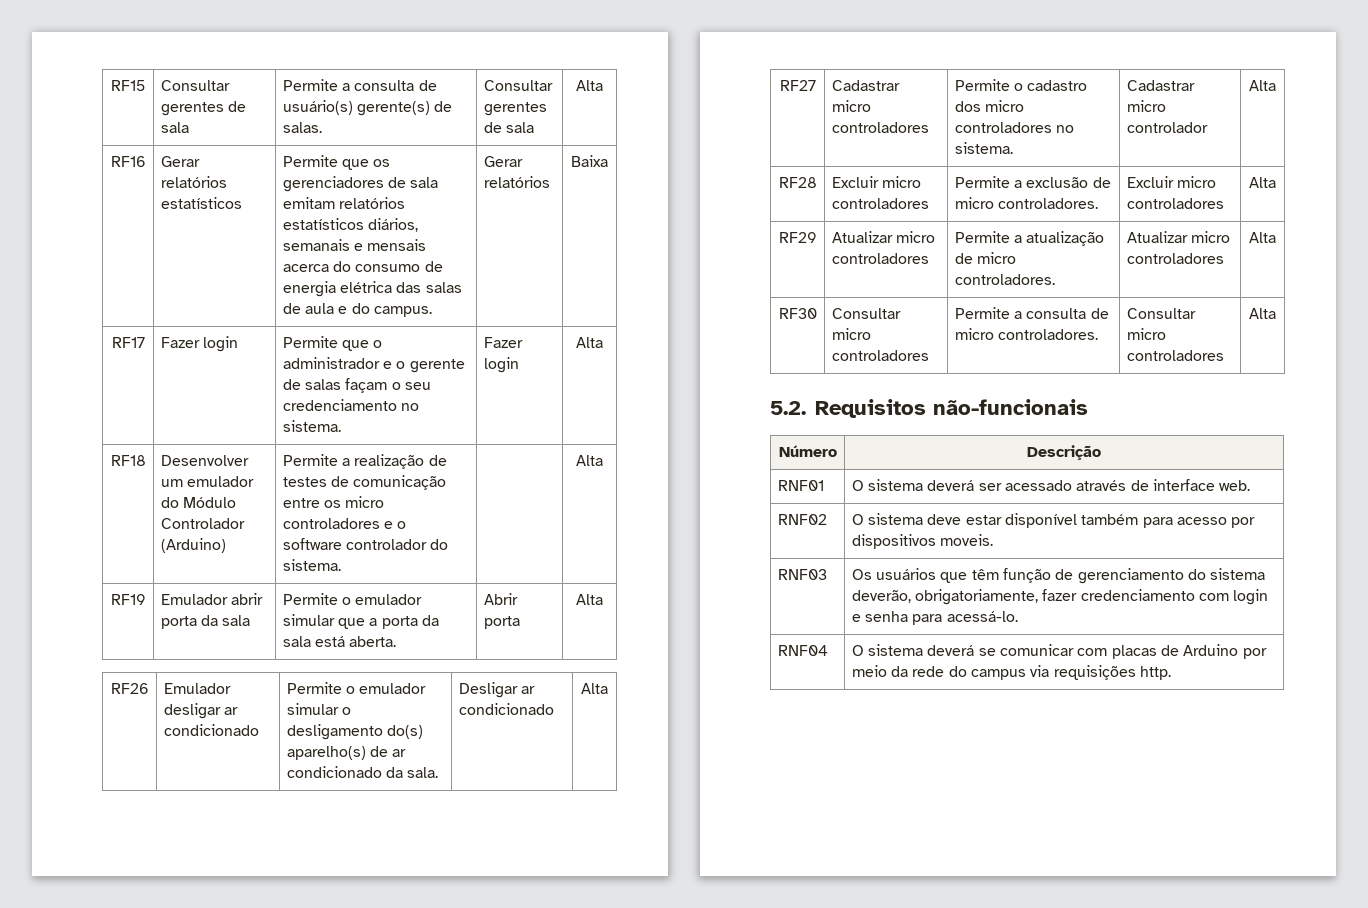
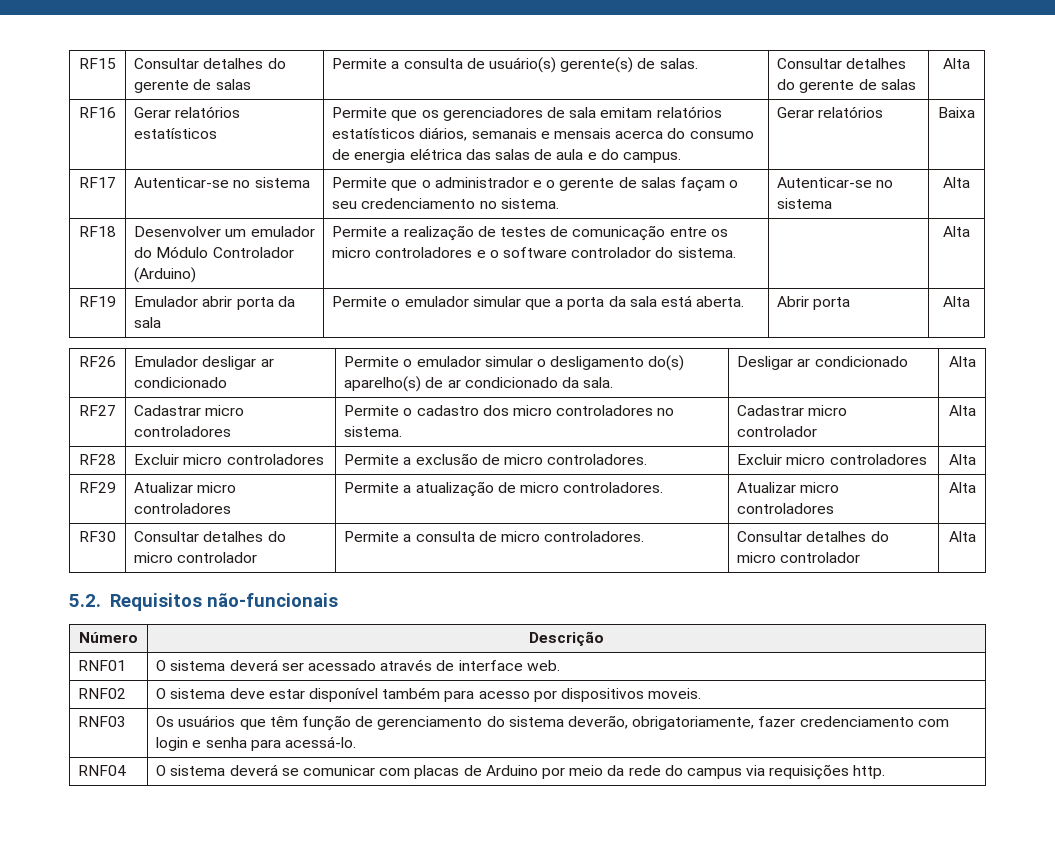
- RF15 | Consultar gerentes de sala | Permite a consulta de usuário(s) gerente(s) de salas. | Consultar gerentes de sala | Alta
+ RF15 | Consultar detalhes do gerente de salas | Permite a consulta de usuário(s) gerente(s) de salas. | Consultar detalhes do gerente de salas | Alta
- RF17 | Fazer login | Permite que o administrador e o gerente de salas façam o seu credenciamento no sistema. | Fazer login | Alta
+ RF17 | Autenticar-se no sistema | Permite que o administrador e o gerente de salas façam o seu credenciamento no sistema. | Autenticar-se no sistema | Alta
- RF30 | Consultar micro controladores | Permite a consulta de micro controladores. | Consultar micro controladores | Alta
+ RF30 | Consultar detalhes do micro controlador | Permite a consulta de micro controladores. | Consultar detalhes do micro controlador | Alta

